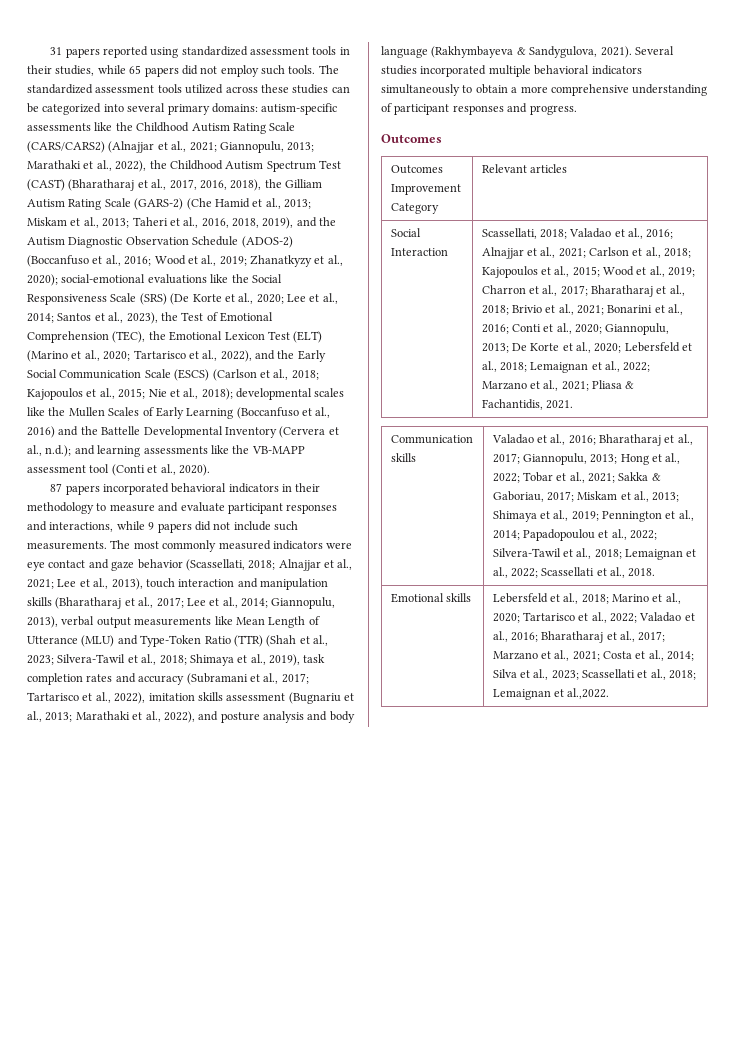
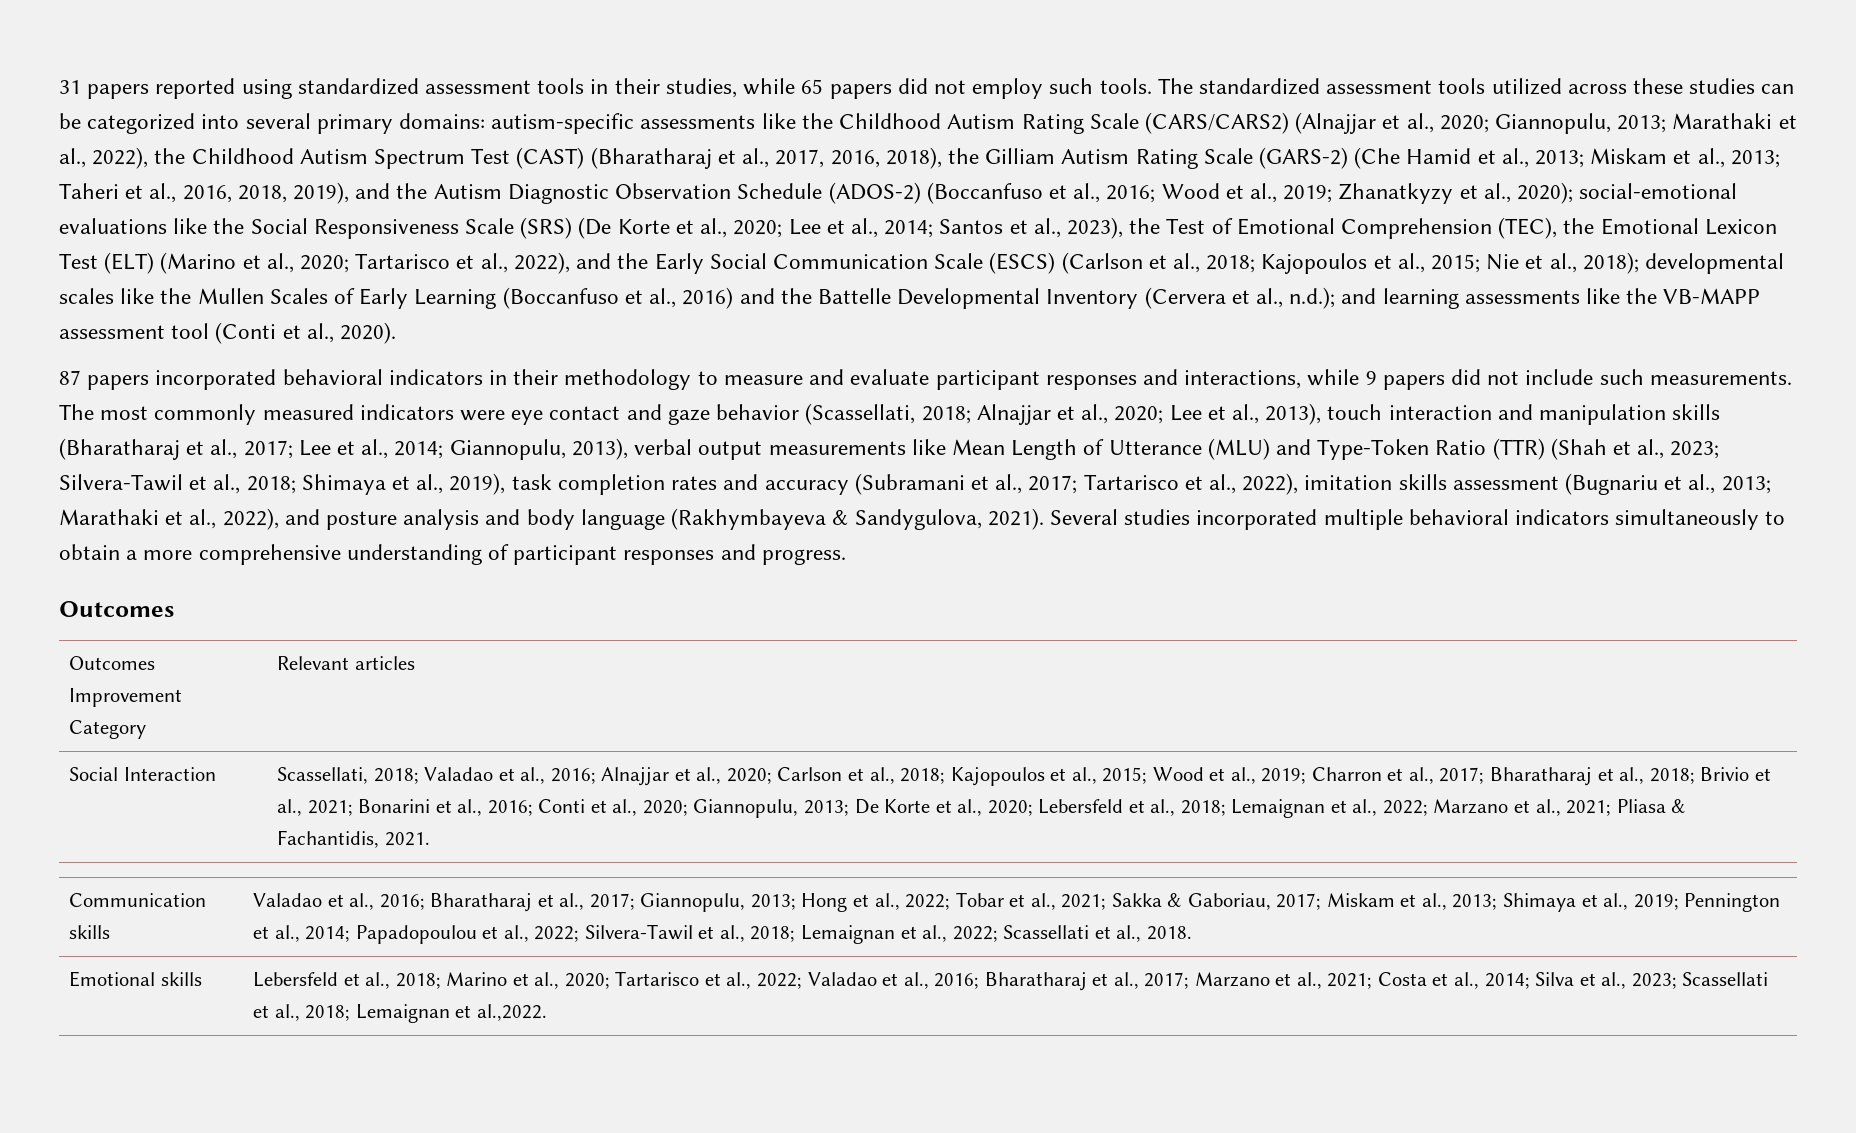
- autism-specific assessments like the Childhood Autism Rating Scale (CARS/CARS2) (Alnajjar et al., 2021;
+ autism-specific assessments like the Childhood Autism Rating Scale (CARS/CARS2) (Alnajjar et al., 2020;
- The most commonly measured indicators were eye contact and gaze behavior (Scassellati, 2018; Alnajjar et al., 2021;
+ The most commonly measured indicators were eye contact and gaze behavior (Scassellati, 2018; Alnajjar et al., 2020;
- Valadao et al., 2016; Alnajjar et al., 2021;
+ Valadao et al., 2016; Alnajjar et al., 2020;

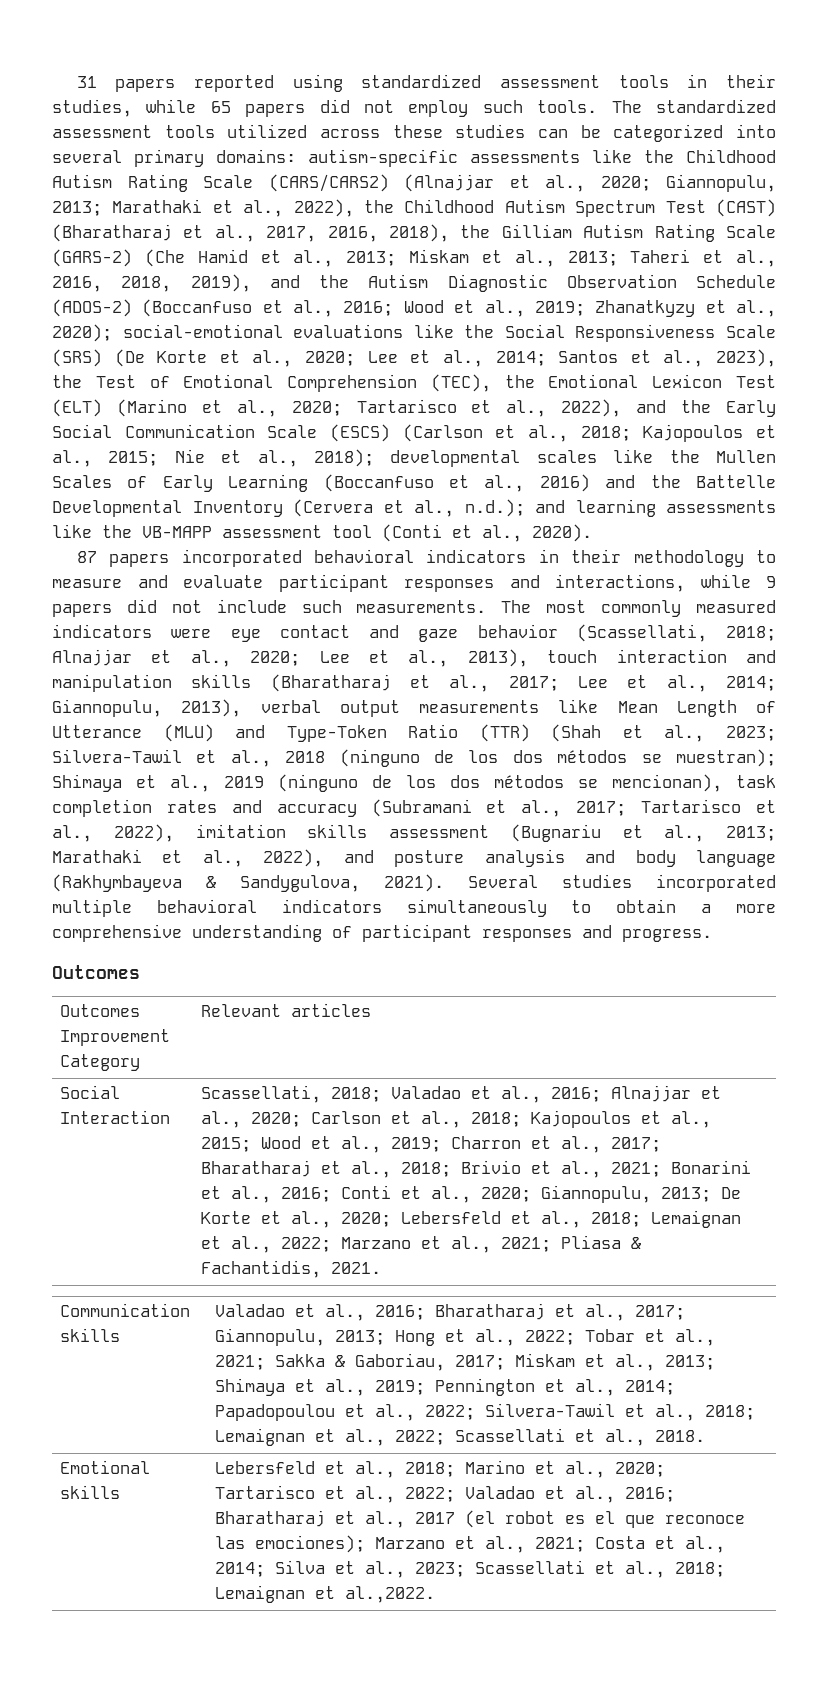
- Silvera-Tawil et al., 2018; Shimaya et al., 2019), task completion rates and accuracy (Subramani et al., 2017;
+ Silvera-Tawil et al., 2018 (ninguno de los dos métodos se muestran); Shimaya et al., 2019 (ninguno de los dos métodos se mencionan), task completion rates and accuracy (Subramani et al., 2017;
- Lebersfeld et al., 2018; Marino et al., 2020; Tartarisco et al., 2022; Valadao et al., 2016; Bharatharaj et al., 2017; Marzano et al., 2021; Costa et al., 2014; Silva et al., 2023; Scassellati et al., 2018; Lemaignan et al.,2022.
+ Lebersfeld et al., 2018; Marino et al., 2020; Tartarisco et al., 2022; Valadao et al., 2016; Bharatharaj et al., 2017 (el robot es el que reconoce las emociones); Marzano et al., 2021; Costa et al., 2014; Silva et al., 2023; Scassellati et al., 2018; Lemaignan et al.,2022.

